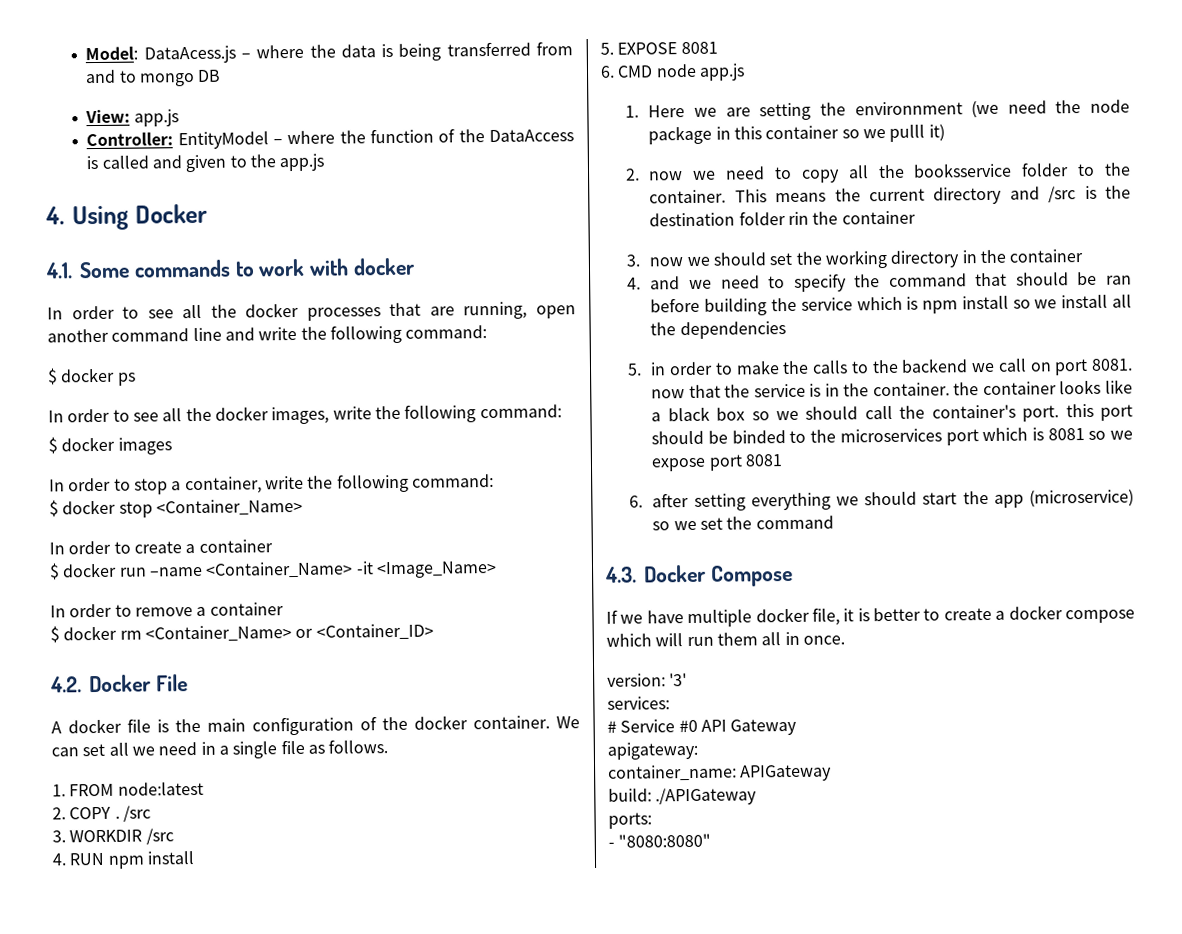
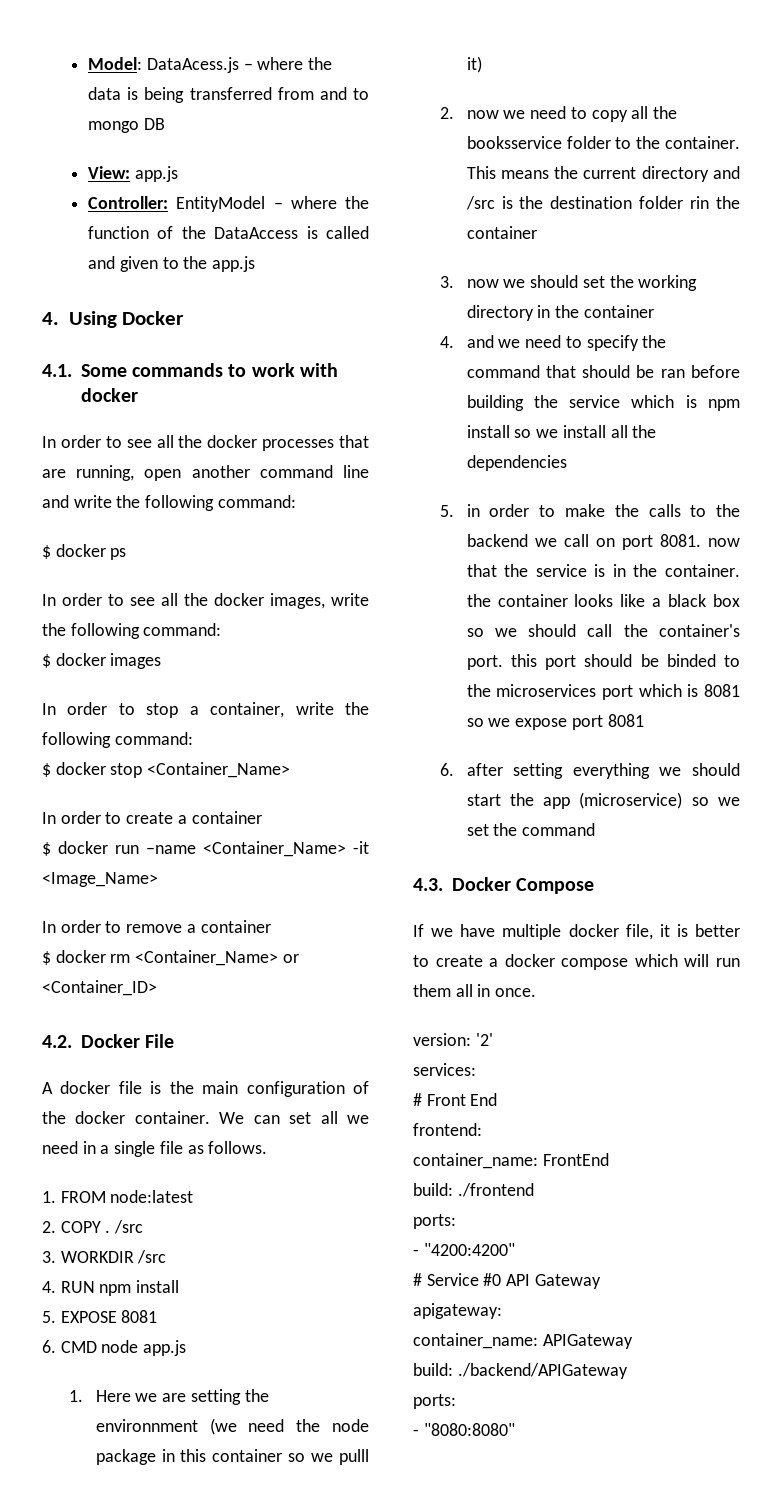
- version: '3'
+ version: '2'
+ # Front End
+ frontend:
+ container_name: FrontEnd
+ build: ./frontend
+ ports:
+ - "4200:4200"
- build: ./APIGateway
+ build: ./backend/APIGateway

